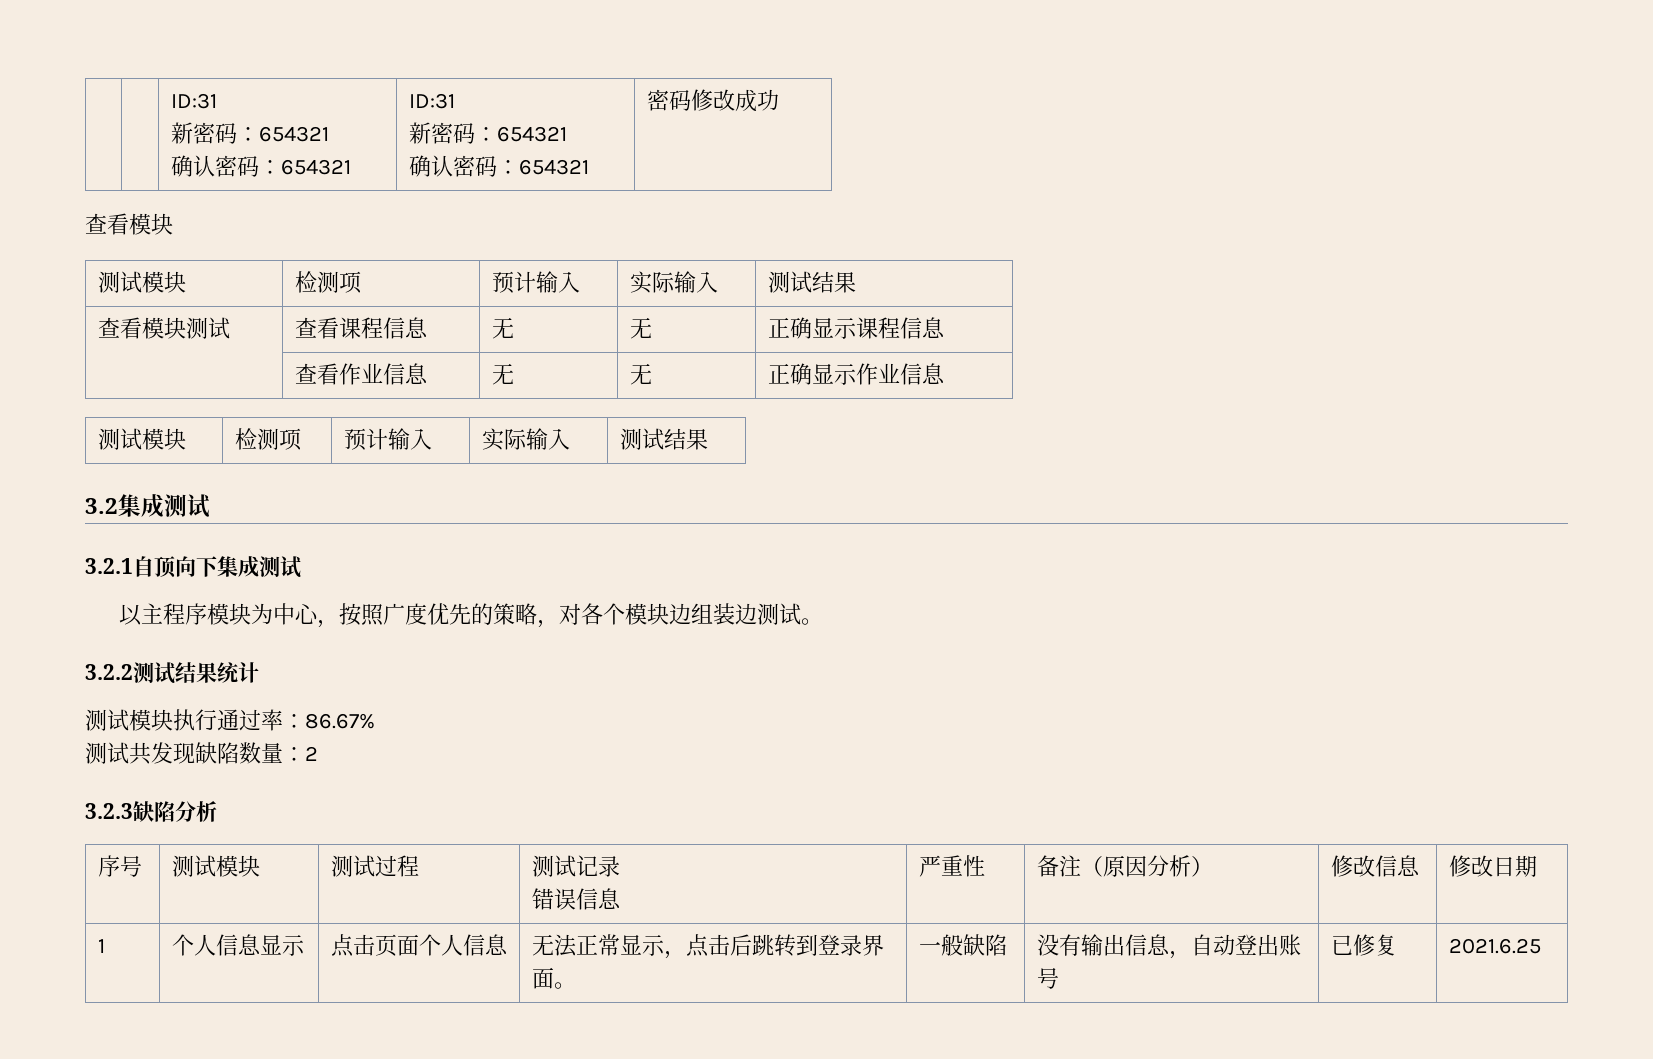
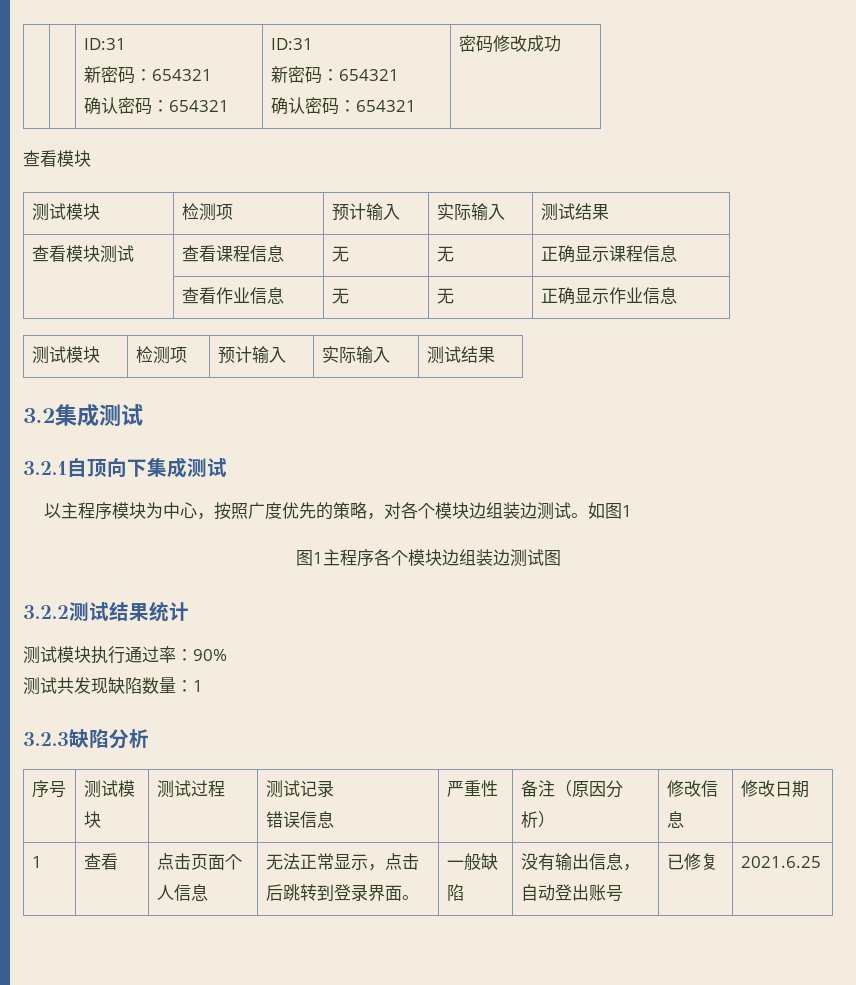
+ 如图1
+ 图1主程序各个模块边组装边测试图
- 测试模块执行通过率：86.67%
+ 测试模块执行通过率：90%
- 测试共发现缺陷数量：2
+ 测试共发现缺陷数量：1
- 1 | 个人信息显示 | 点击页面个人信息 | 无法正常显示，点击后跳转到登录界面。 | 一般缺陷 | 没有输出信息，自动登出账号 | 已修复 | 2021.6.25
+ 1 | 查看 | 点击页面个人信息 | 无法正常显示，点击后跳转到登录界面。 | 一般缺陷 | 没有输出信息，自动登出账号 | 已修复 | 2021.6.25

